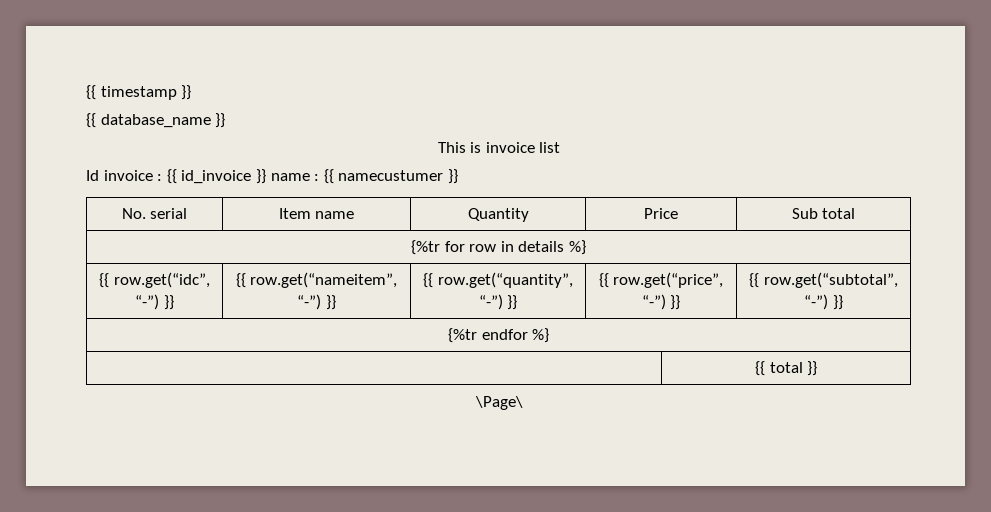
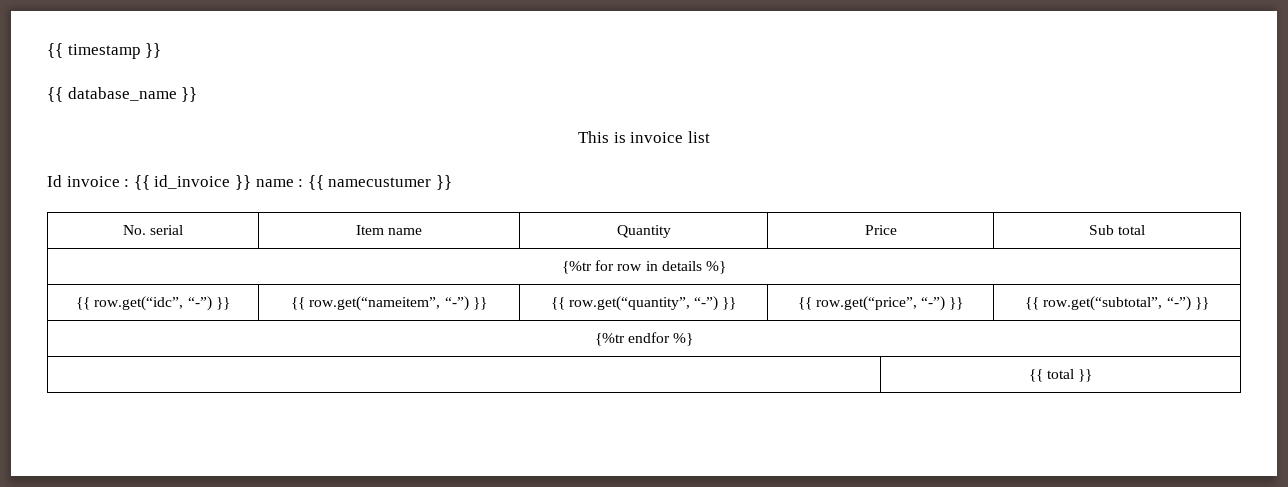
- \Page\

